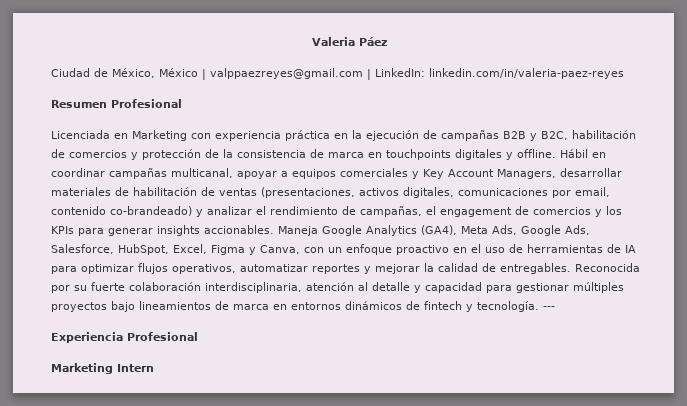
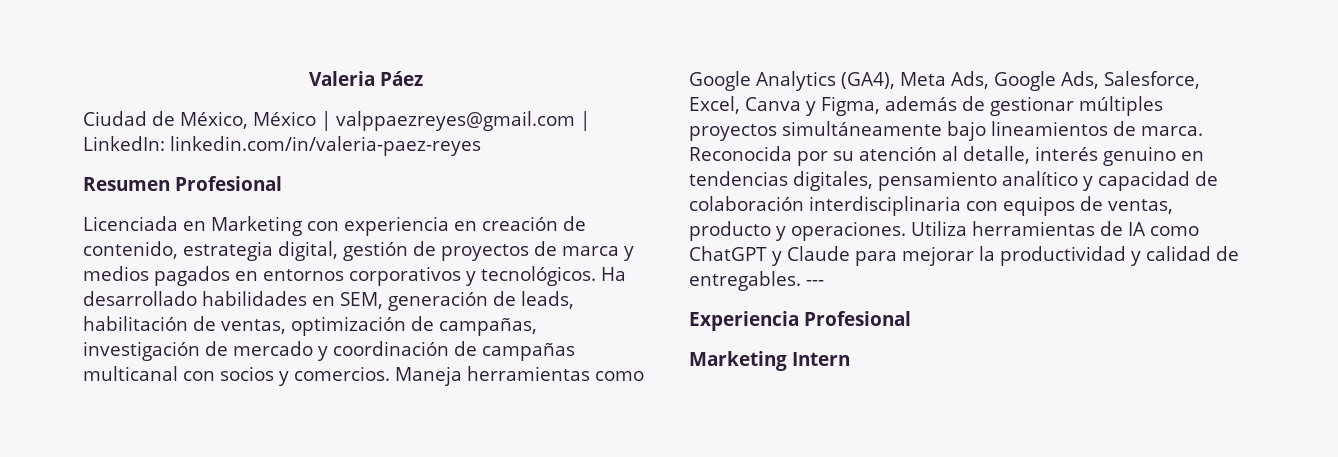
- Licenciada en Marketing con experiencia práctica en la ejecución de campañas B2B y B2C, habilitación de comercios y protección de la consistencia de marca en touchpoints digitales y offline. Hábil en coordinar campañas multicanal, apoyar a equipos comerciales y Key Account Managers, desarrollar materiales de habilitación de ventas (presentaciones, activos digitales, comunicaciones por email, contenido co-brandeado) y analizar el rendimiento de campañas, el engagement de comercios y los KPIs para generar insights accionables. Maneja Google Analytics (GA4), Meta Ads, Google Ads, Salesforce, HubSpot, Excel, Figma y Canva, con un enfoque proactivo en el uso de herramientas de IA para optimizar flujos operativos, automatizar reportes y mejorar la calidad de entregables. Reconocida por su fuerte colaboración interdisciplinaria, atención al detalle y capacidad para gestionar múltiples proyectos bajo lineamientos de marca en entornos dinámicos de fintech y tecnología.
+ Licenciada en Marketing con experiencia en creación de contenido, estrategia digital, gestión de proyectos de marca y medios pagados en entornos corporativos y tecnológicos. Ha desarrollado habilidades en SEM, generación de leads, habilitación de ventas, optimización de campañas, investigación de mercado y coordinación de campañas multicanal con socios y comercios. Maneja herramientas como Google Analytics (GA4), Meta Ads, Google Ads, Salesforce, Excel, Canva y Figma, además de gestionar múltiples proyectos simultáneamente bajo lineamientos de marca. Reconocida por su atención al detalle, interés genuino en tendencias digitales, pensamiento analítico y capacidad de colaboración interdisciplinaria con equipos de ventas, producto y operaciones. Utiliza herramientas de IA como ChatGPT y Claude para mejorar la productividad y calidad de entregables.

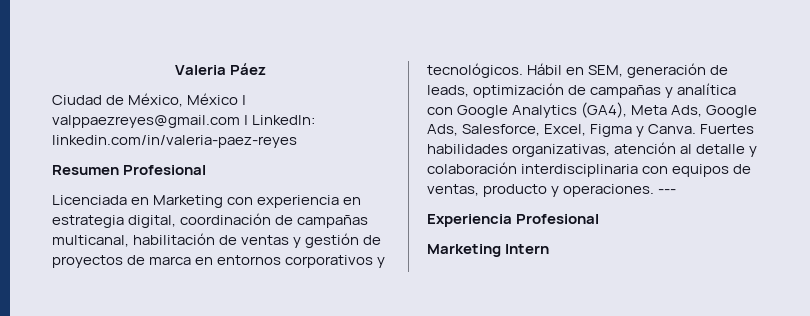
- Licenciada en Marketing con experiencia en creación de contenido, estrategia digital, gestión de proyectos de marca y medios pagados en entornos corporativos y tecnológicos.
+ Licenciada en Marketing con experiencia en estrategia digital, coordinación de campañas multicanal, habilitación de ventas y gestión de proyectos de marca en entornos corporativos y tecnológicos.
- Ha desarrollado habilidades en SEM, generación de leads, habilitación de ventas, optimización de campañas, investigación de mercado y coordinación de campañas multicanal con socios y comercios. Maneja herramientas como Google Analytics (GA4), Meta Ads, Google Ads, Salesforce, Excel, Canva y Figma, además de gestionar múltiples proyectos simultáneamente bajo lineamientos de marca. Reconocida por su atención al detalle, interés genuino en tendencias digitales, pensamiento analítico y capacidad de colaboración interdisciplinaria con equipos de ventas, producto y operaciones.
+ Hábil en SEM, generación de leads, optimización de campañas y analítica con Google Analytics (GA4), Meta Ads, Google Ads, Salesforce, Excel, Figma y Canva. Fuertes habilidades organizativas, atención al detalle y colaboración interdisciplinaria con equipos de ventas, producto y operaciones.
- Utiliza herramientas de IA como ChatGPT y Claude para mejorar la productividad y calidad de entregables.

